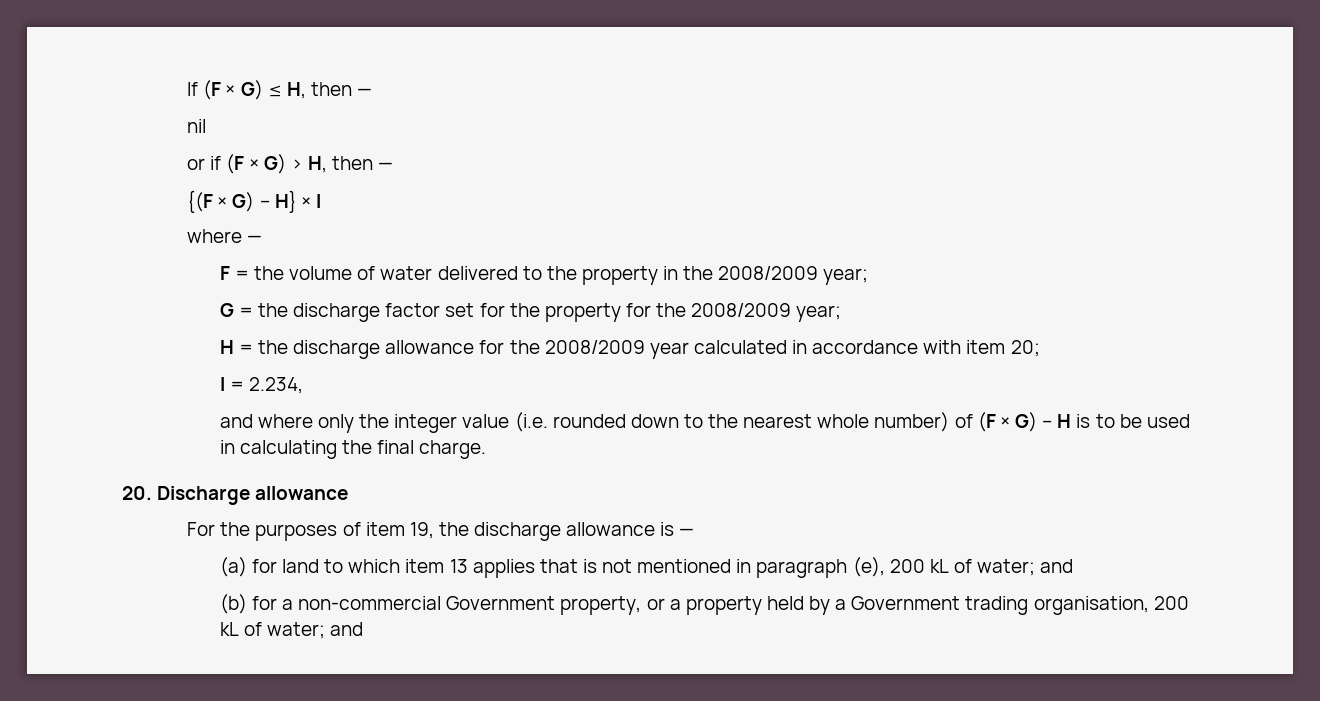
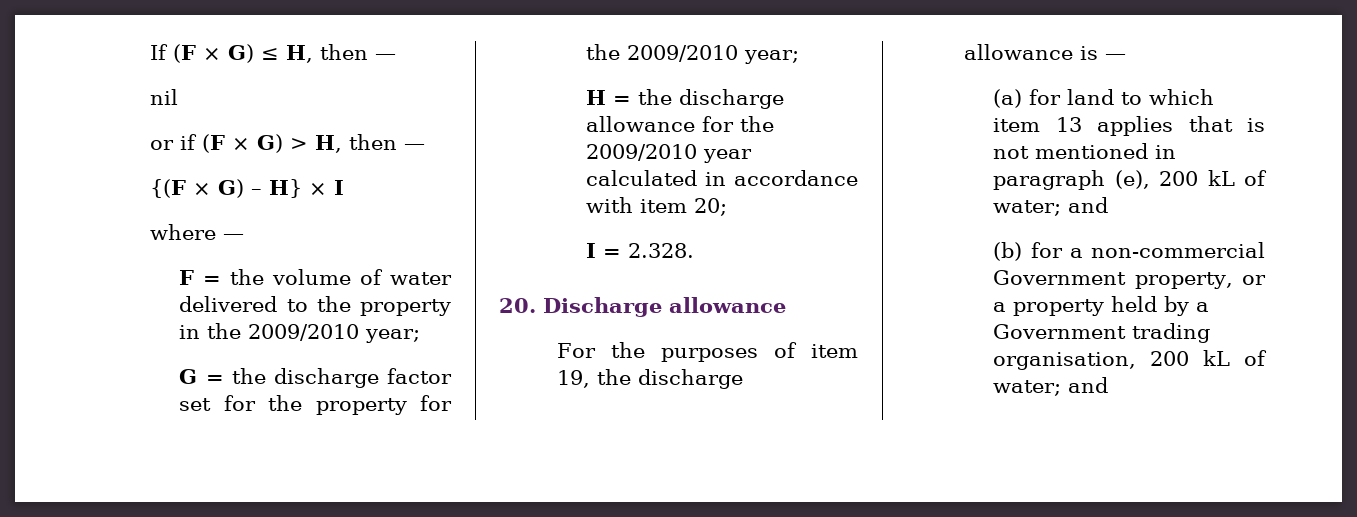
- F = the volume of water delivered to the property in the 2008/2009 year;
+ F = the volume of water delivered to the property in the 2009/2010 year;
- G = the discharge factor set for the property for the 2008/2009 year;
+ G = the discharge factor set for the property for the 2009/2010 year;
- H = the discharge allowance for the 2008/2009 year calculated in accordance with item 20;
+ H = the discharge allowance for the 2009/2010 year calculated in accordance with item 20;
- I = 2.234,
- and where only the integer value (i.e. rounded down to the nearest whole number) of (F × G) – H is to be used in calculating the final charge.
+ I = 2.328.

